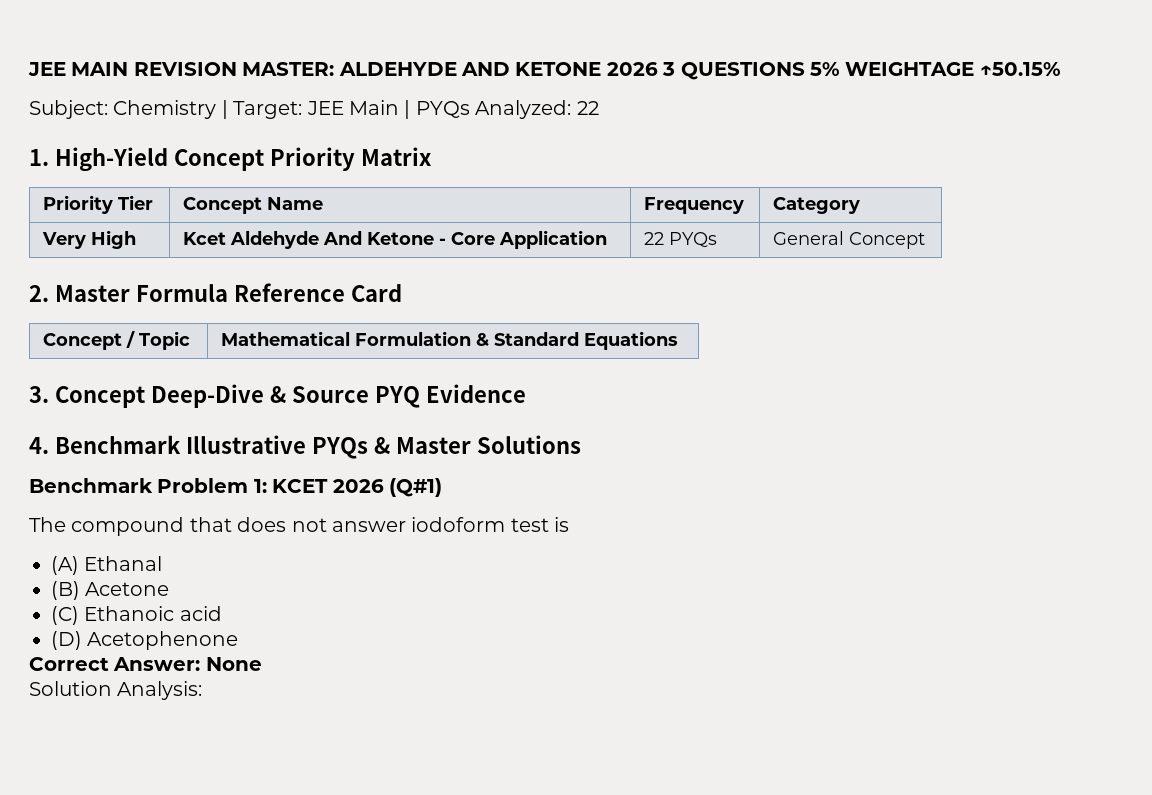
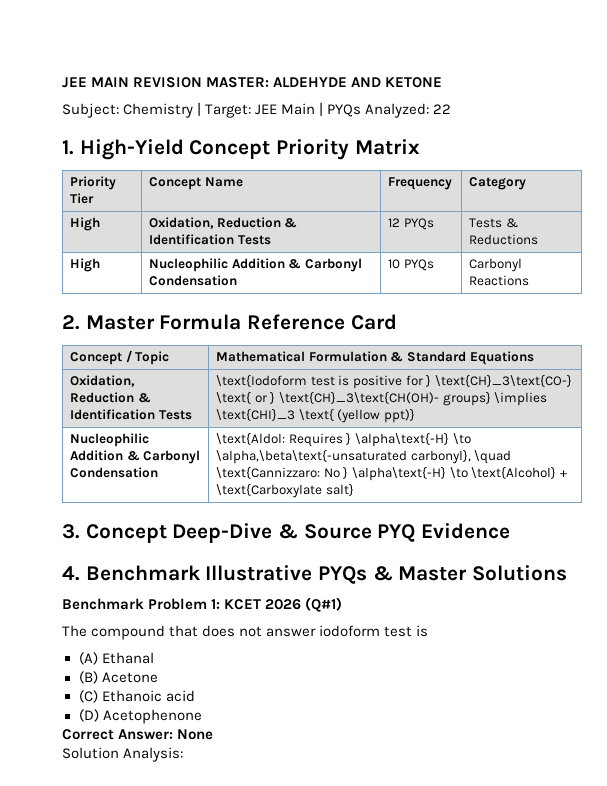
- JEE MAIN REVISION MASTER: ALDEHYDE AND KETONE 2026 3 QUESTIONS 5% WEIGHTAGE ↑50.15%
+ JEE MAIN REVISION MASTER: ALDEHYDE AND KETONE
- Very High | Kcet Aldehyde And Ketone - Core Application | 22 PYQs | General Concept
+ High | Oxidation, Reduction & Identification Tests | 12 PYQs | Tests & Reductions
+ High | Nucleophilic Addition & Carbonyl Condensation | 10 PYQs | Carbonyl Reactions
+ Oxidation, Reduction & Identification Tests | \text{Iodoform test is positive for } \text{CH}_3\text{CO-} \text{ or } \text{CH}_3\text{CH(OH)- groups} \implies \text{CHI}_3 \text{ (yellow ppt)}
+ Nucleophilic Addition & Carbonyl Condensation | \text{Aldol: Requires } \alpha\text{-H} \to \alpha,\beta\text{-unsaturated carbonyl}, \quad \text{Cannizzaro: No } \alpha\text{-H} \to \text{Alcohol} + \text{Carboxylate salt}

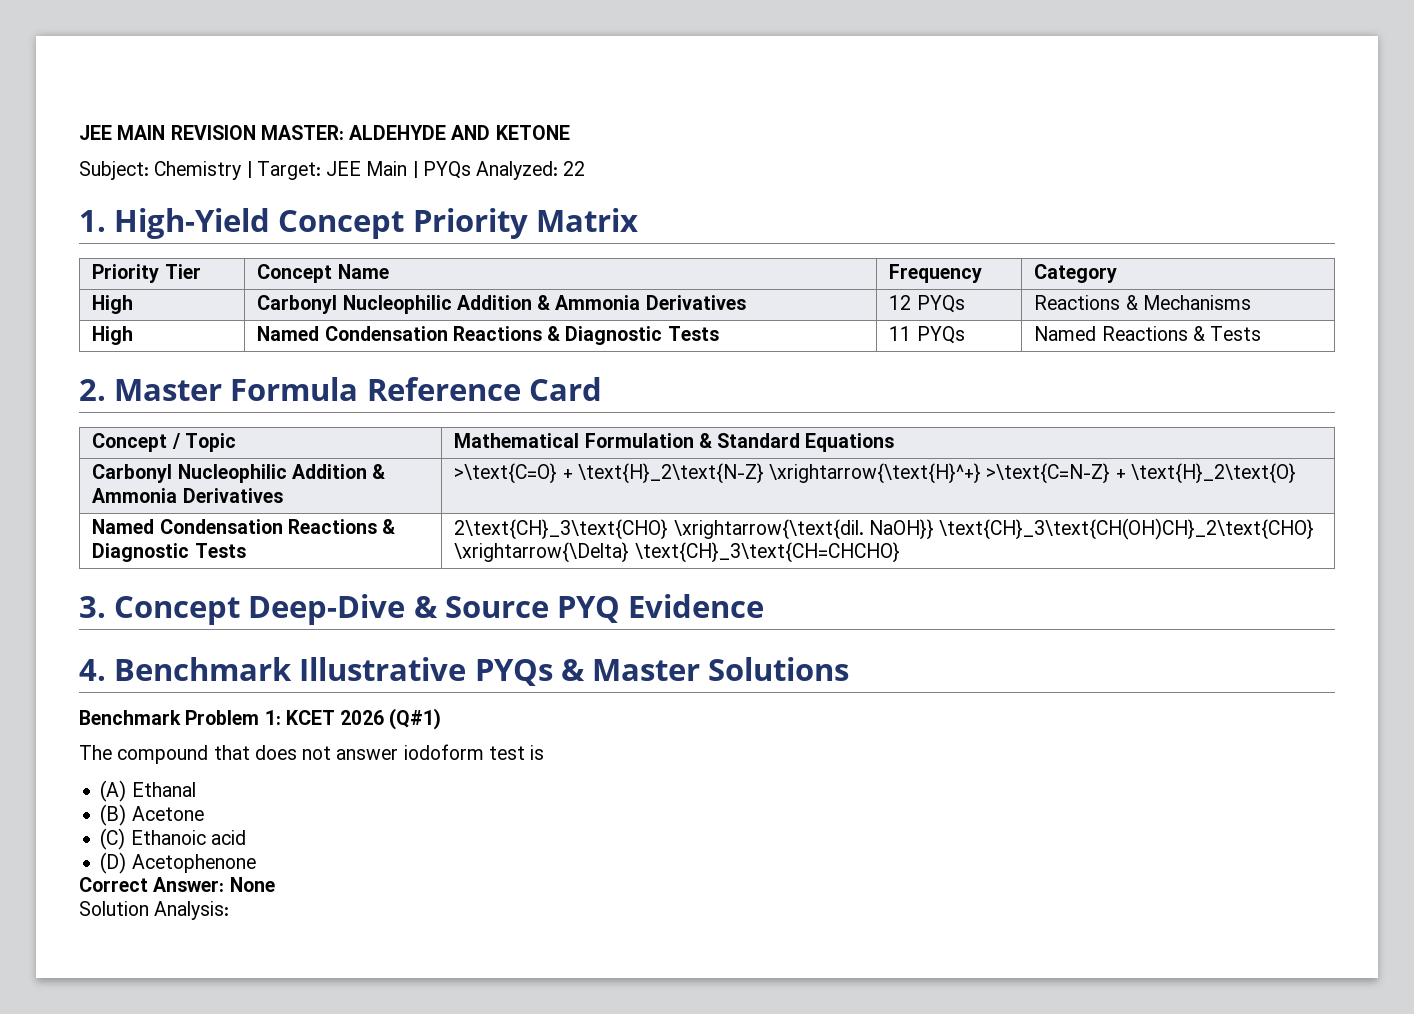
- High | Oxidation, Reduction & Identification Tests | 12 PYQs | Tests & Reductions
- High | Nucleophilic Addition & Carbonyl Condensation | 10 PYQs | Carbonyl Reactions
+ High | Carbonyl Nucleophilic Addition & Ammonia Derivatives | 12 PYQs | Reactions & Mechanisms
+ High | Named Condensation Reactions & Diagnostic Tests | 11 PYQs | Named Reactions & Tests
- Oxidation, Reduction & Identification Tests | \text{Iodoform test is positive for } \text{CH}_3\text{CO-} \text{ or } \text{CH}_3\text{CH(OH)- groups} \implies \text{CHI}_3 \text{ (yellow ppt)}
- Nucleophilic Addition & Carbonyl Condensation | \text{Aldol: Requires } \alpha\text{-H} \to \alpha,\beta\text{-unsaturated carbonyl}, \quad \text{Cannizzaro: No } \alpha\text{-H} \to \text{Alcohol} + \text{Carboxylate salt}
+ Carbonyl Nucleophilic Addition & Ammonia Derivatives | >\text{C=O} + \text{H}_2\text{N-Z} \xrightarrow{\text{H}^+} >\text{C=N-Z} + \text{H}_2\text{O}
+ Named Condensation Reactions & Diagnostic Tests | 2\text{CH}_3\text{CHO} \xrightarrow{\text{dil. NaOH}} \text{CH}_3\text{CH(OH)CH}_2\text{CHO} \xrightarrow{\Delta} \text{CH}_3\text{CH=CHCHO}

